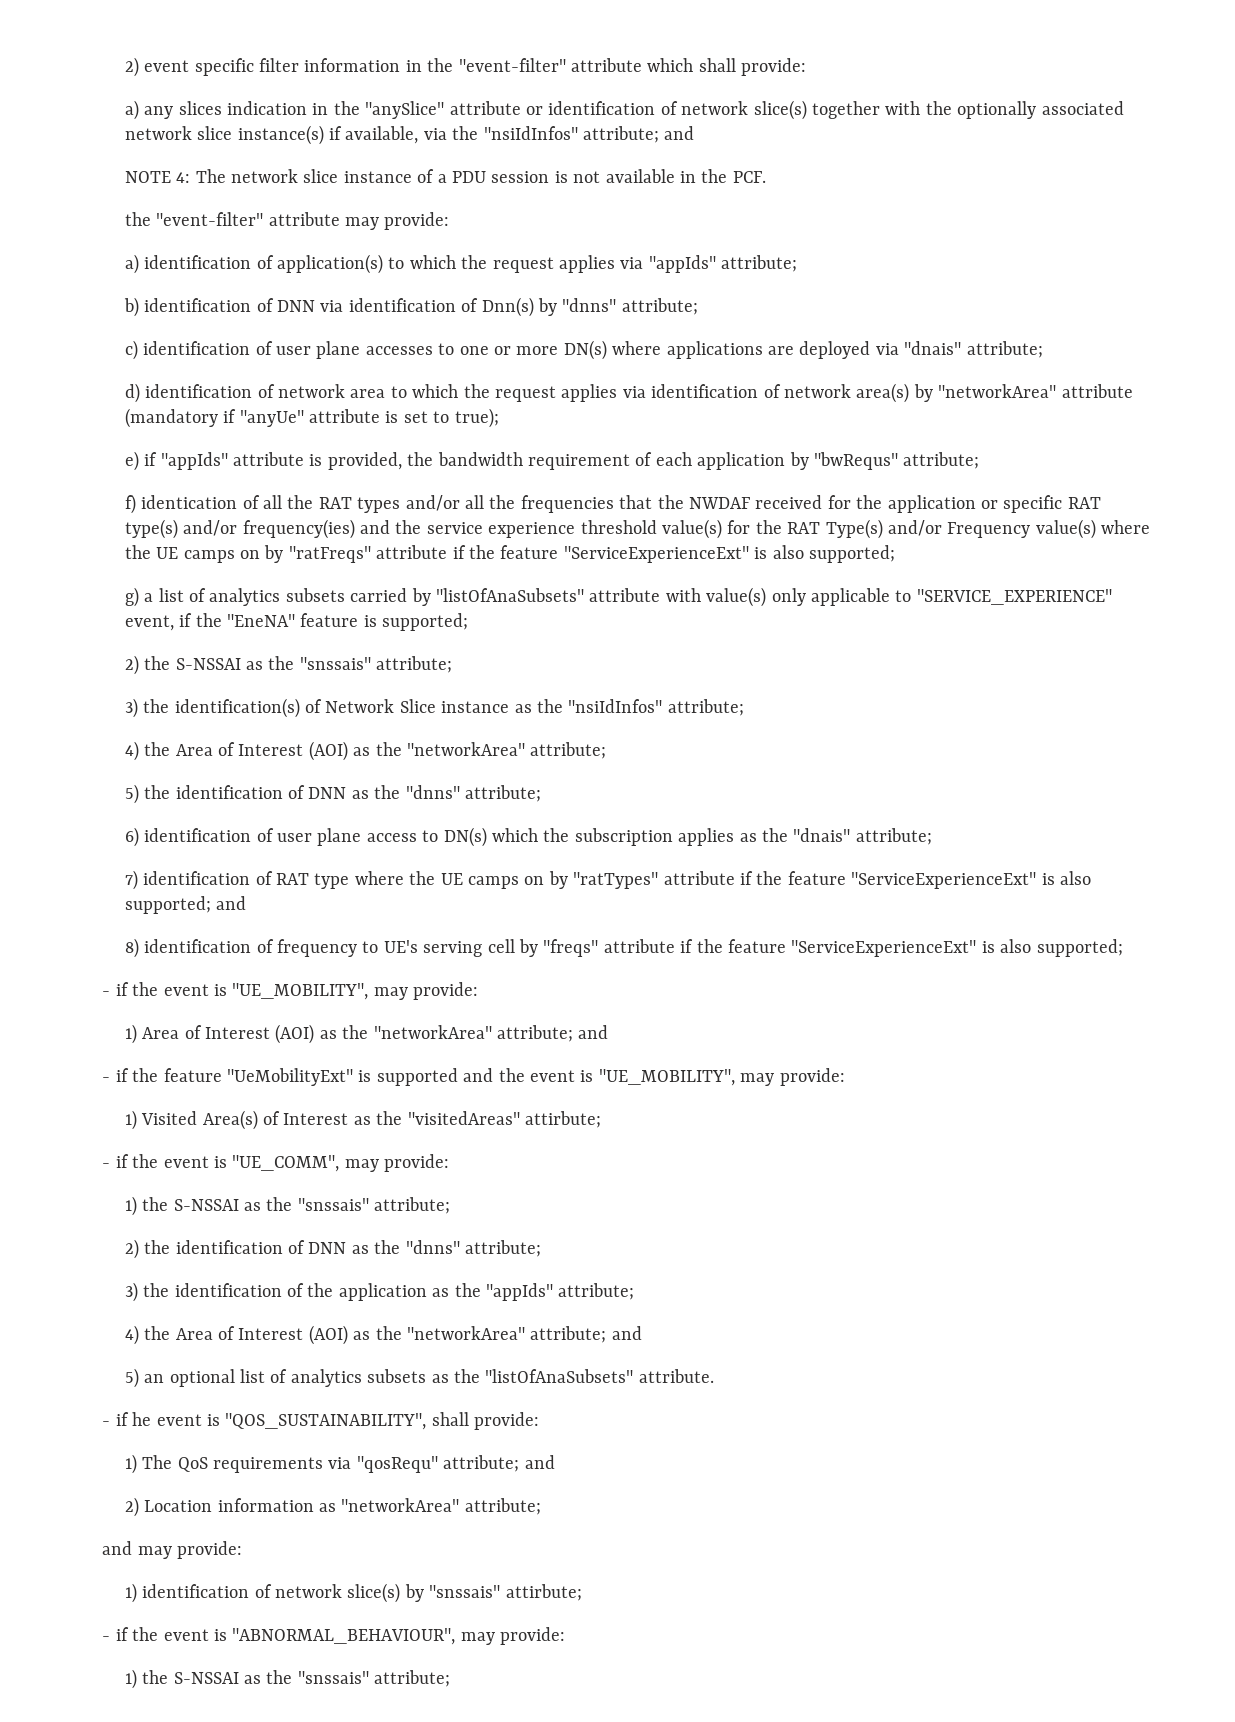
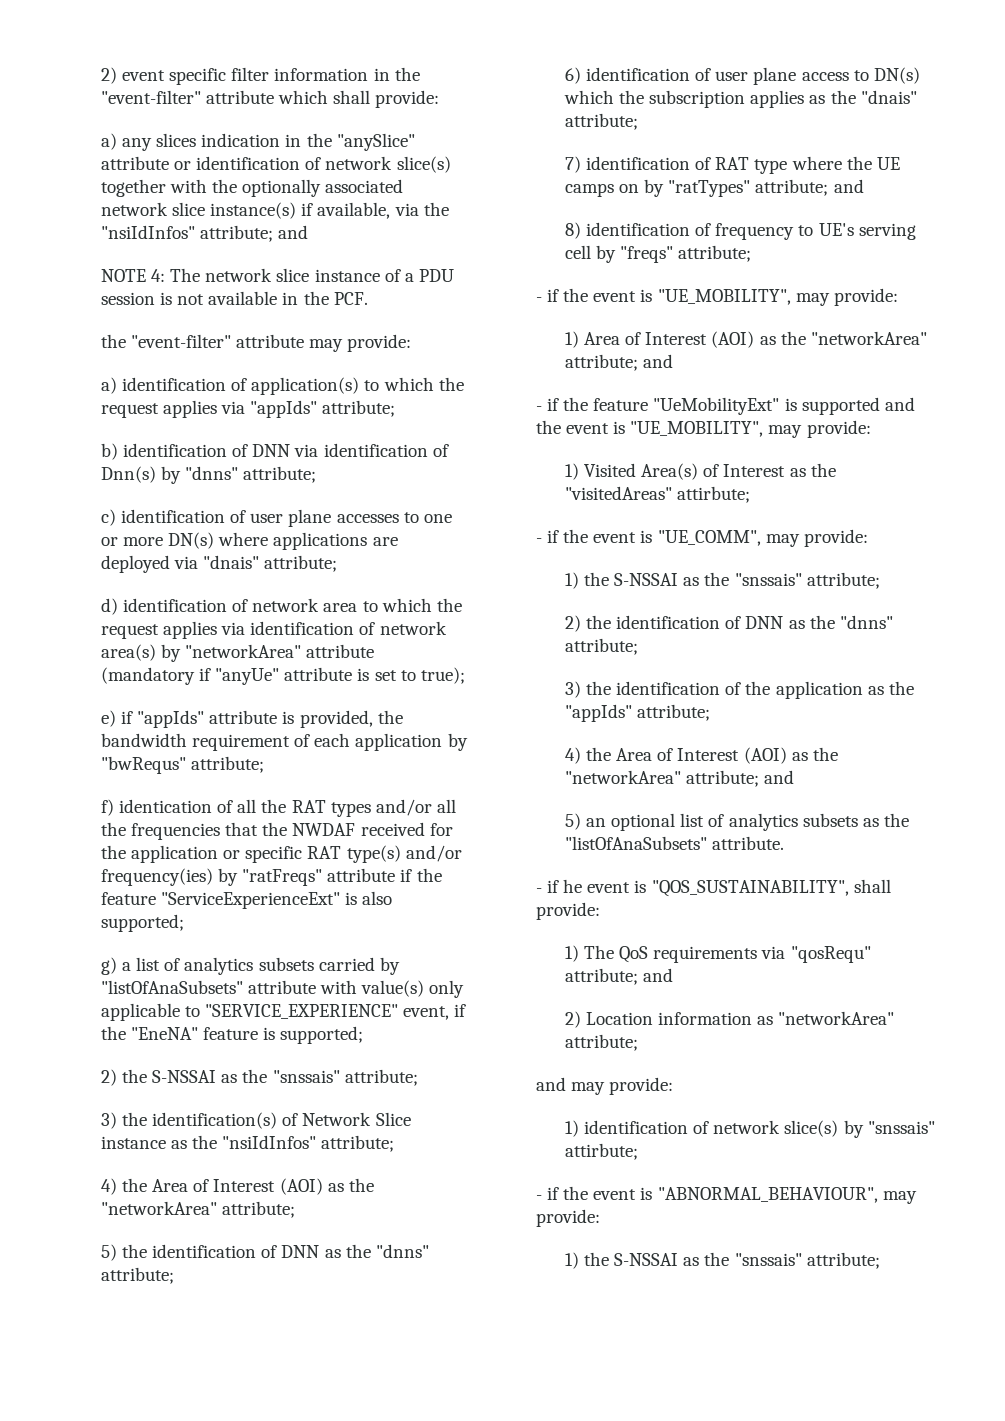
- f) identication of all the RAT types and/or all the frequencies that the NWDAF received for the application or specific RAT type(s) and/or frequency(ies) and the service experience threshold value(s) for the RAT Type(s) and/or Frequency value(s) where the UE camps on by "ratFreqs" attribute if the feature "ServiceExperienceExt" is also supported;
+ f) identication of all the RAT types and/or all the frequencies that the NWDAF received for the application or specific RAT type(s) and/or frequency(ies) by "ratFreqs" attribute if the feature "ServiceExperienceExt" is also supported;
- 7) identification of RAT type where the UE camps on by "ratTypes" attribute if the feature "ServiceExperienceExt" is also supported; and
+ 7) identification of RAT type where the UE camps on by "ratTypes" attribute; and
- 8) identification of frequency to UE's serving cell by "freqs" attribute if the feature "ServiceExperienceExt" is also supported;
+ 8) identification of frequency to UE's serving cell by "freqs" attribute;

